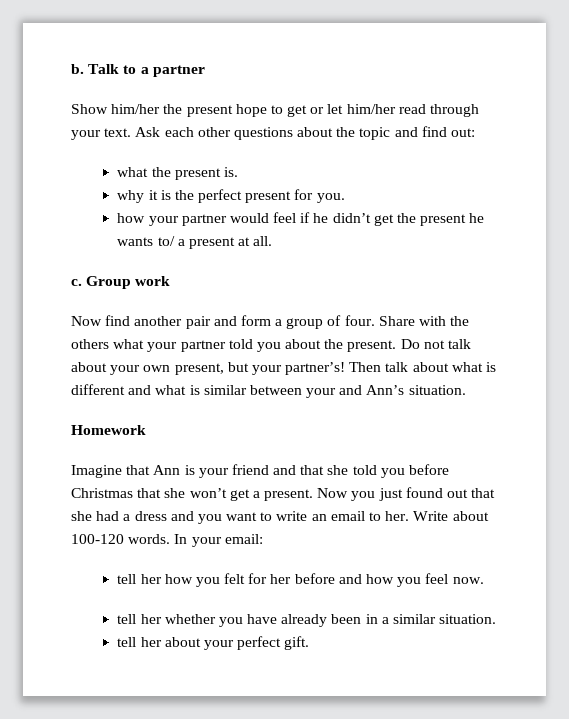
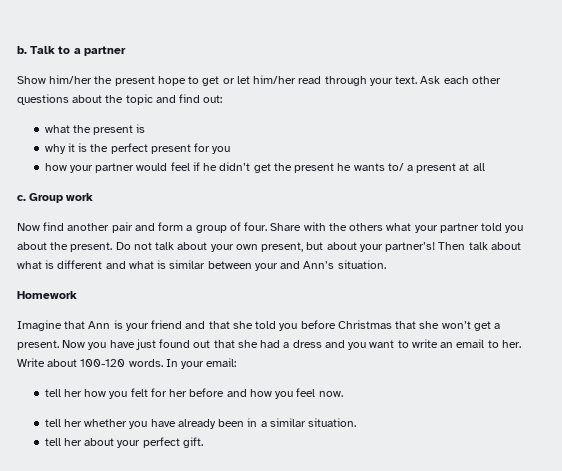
- what the present is.
+ what the present is
- why it is the perfect present for you.
+ why it is the perfect present for you
- how your partner would feel if he didn’t get the present he wants to/ a present at all.
+ how your partner would feel if he didn’t get the present he wants to/ a present at all
- Do not talk about your own present, but your partner’s!
+ Do not talk about your own present, but about your partner’s!
- Now you just found out that she had a dress and you want to write an email to her.
+ Now you have just found out that she had a dress and you want to write an email to her.

